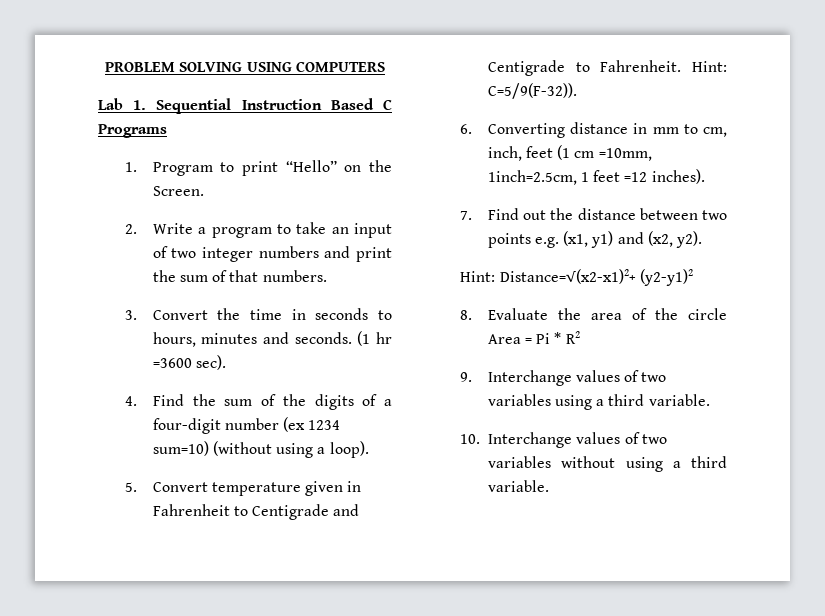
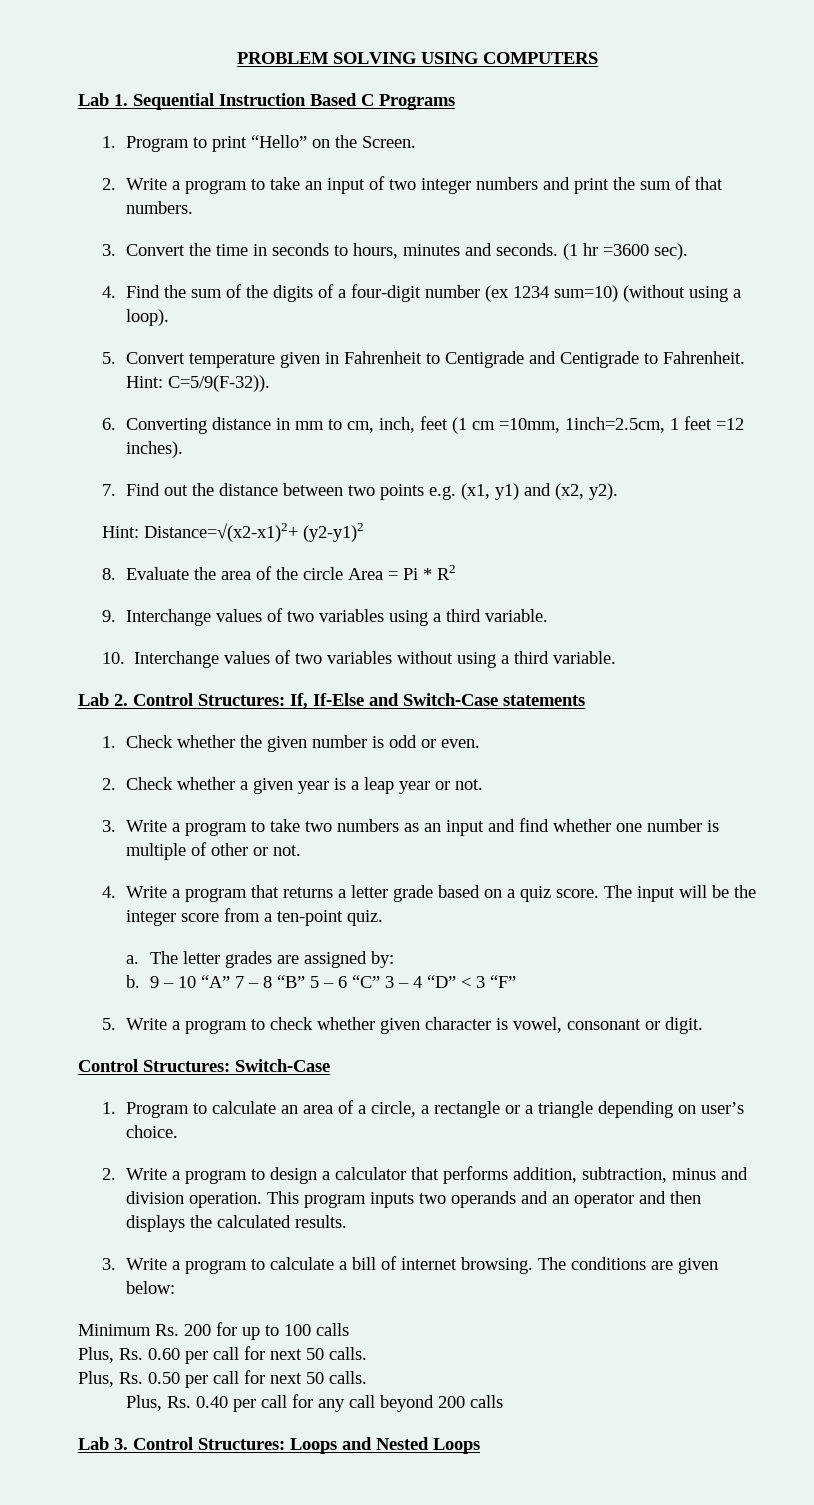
+ Lab 2. Control Structures: If, If-Else and Switch-Case statements
+ 1. Check whether the given number is odd or even.
+ 2. Check whether a given year is a leap year or not.
+ 3. Write a program to take two numbers as an input and find whether one number is multiple of other or not.
+ 4. Write a program that returns a letter grade based on a quiz score. The input will be the integer score from a ten-point quiz.
+ a. The letter grades are assigned by:
+ b. 9 – 10 “A” 7 – 8 “B” 5 – 6 “C” 3 – 4 “D” < 3 “F”
+ 5. Write a program to check whether given character is vowel, consonant or digit.
+ Control Structures: Switch-Case
+ 1. Program to calculate an area of a circle, a rectangle or a triangle depending on user’s choice.
+ 2. Write a program to design a calculator that performs addition, subtraction, minus and division operation. This program inputs two operands and an operator and then displays the calculated results.
+ 3. Write a program to calculate a bill of internet browsing. The conditions are given below:
+ Minimum Rs. 200 for up to 100 calls
+ Plus, Rs. 0.60 per call for next 50 calls.
+ Plus, Rs. 0.50 per call for next 50 calls.
+ Plus, Rs. 0.40 per call for any call beyond 200 calls
+ Lab 3. Control Structures: Loops and Nested Loops

